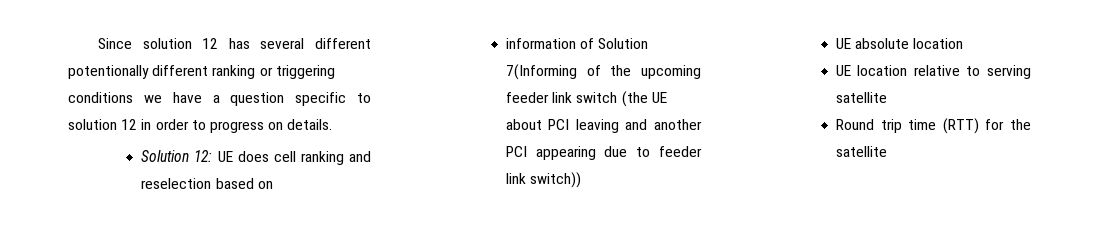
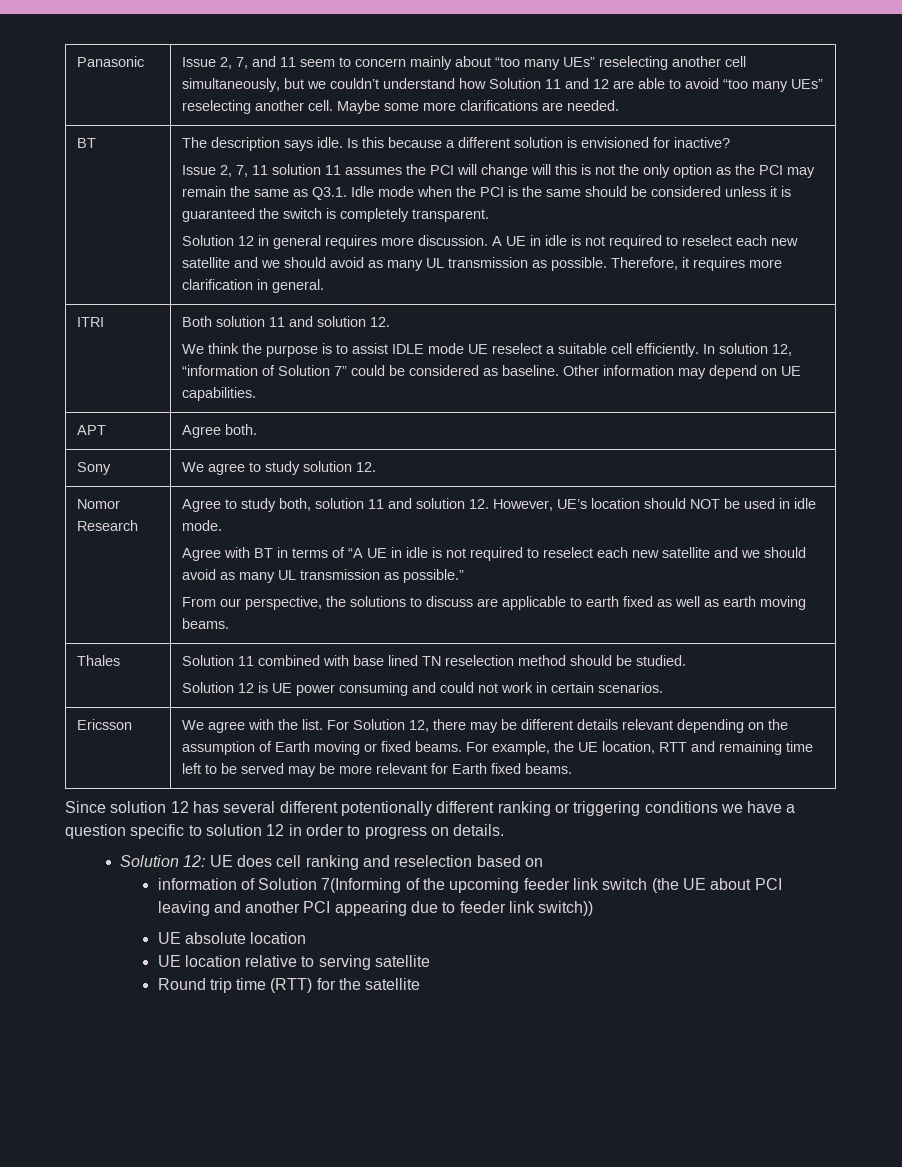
+ Panasonic | Issue 2, 7, and 11 seem to concern mainly about “too many UEs” reselecting another cell simultaneously, but we couldn’t understand how Solution 11 and 12 are able to avoid “too many UEs” reselecting another cell. Maybe some more clarifications are needed.
+ BT | The description says idle. Is this because a different solution is envisioned for inactive?
+ Issue 2, 7, 11 solution 11 assumes the PCI will change will this is not the only option as the PCI may remain the same as Q3.1. Idle mode when the PCI is the same should be considered unless it is guaranteed the switch is completely transparent.
+ Solution 12 in general requires more discussion. A UE in idle is not required to reselect each new satellite and we should avoid as many UL transmission as possible. Therefore, it requires more clarification in general.
+ ITRI | Both solution 11 and solution 12.
+ We think the purpose is to assist IDLE mode UE reselect a suitable cell efficiently. In solution 12, “information of Solution 7” could be considered as baseline. Other information may depend on UE capabilities.
+ APT | Agree both.
+ Sony | We agree to study solution 12.
+ Nomor Research | Agree to study both, solution 11 and solution 12. However, UE’s location should NOT be used in idle mode.
+ Agree with BT in terms of “A UE in idle is not required to reselect each new satellite and we should avoid as many UL transmission as possible.”
+ From our perspective, the solutions to discuss are applicable to earth fixed as well as earth moving beams.
+ Thales | Solution 11 combined with base lined TN reselection method should be studied.
+ Solution 12 is UE power consuming and could not work in certain scenarios.
+ Ericsson | We agree with the list. For Solution 12, there may be different details relevant depending on the assumption of Earth moving or fixed beams. For example, the UE location, RTT and remaining time left to be served may be more relevant for Earth fixed beams.

